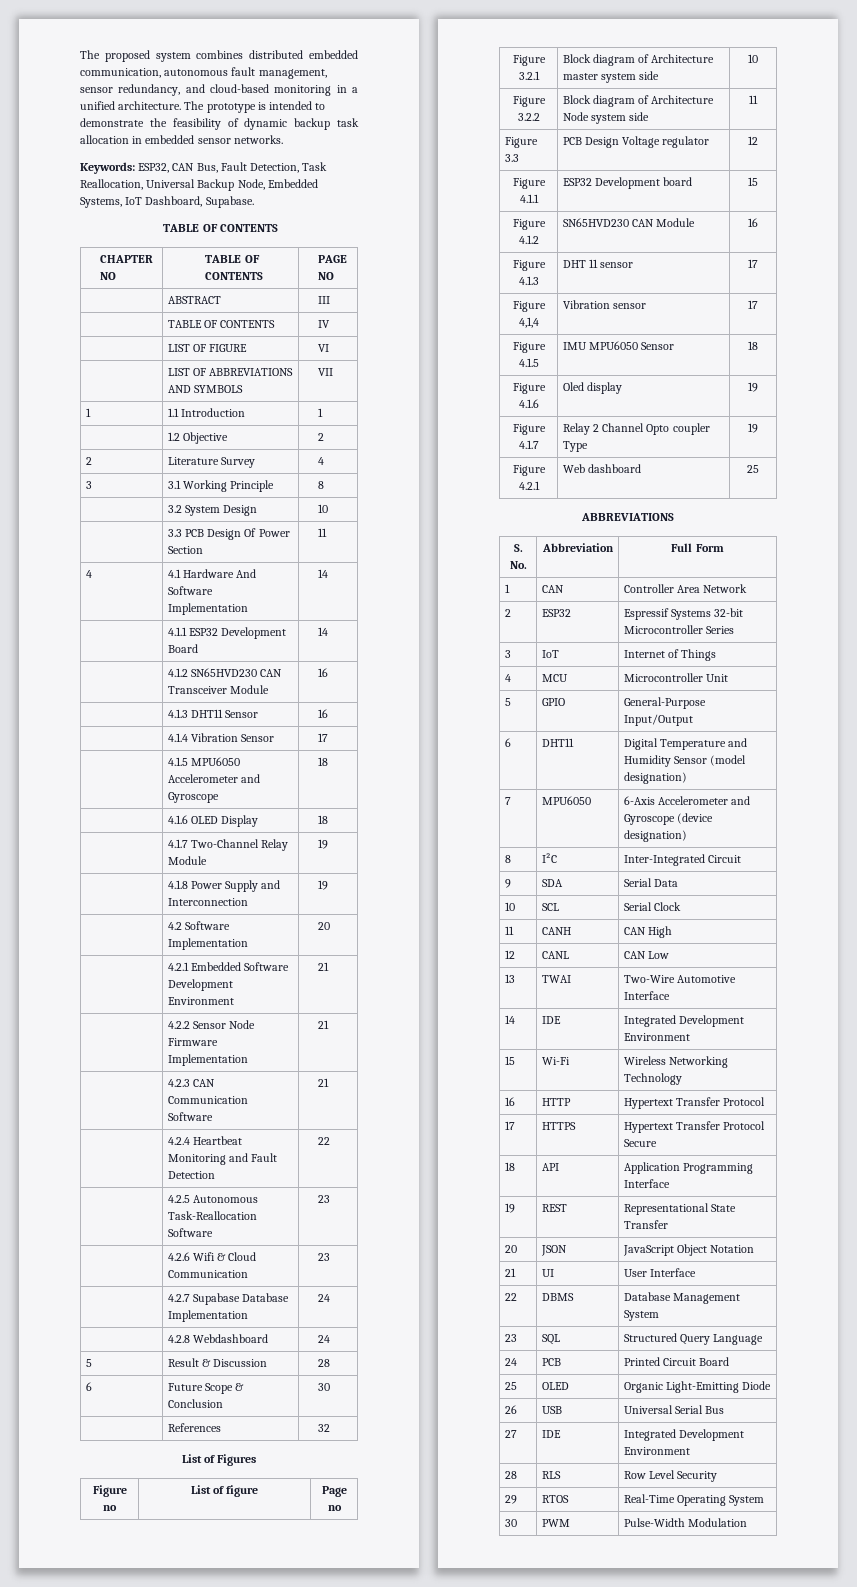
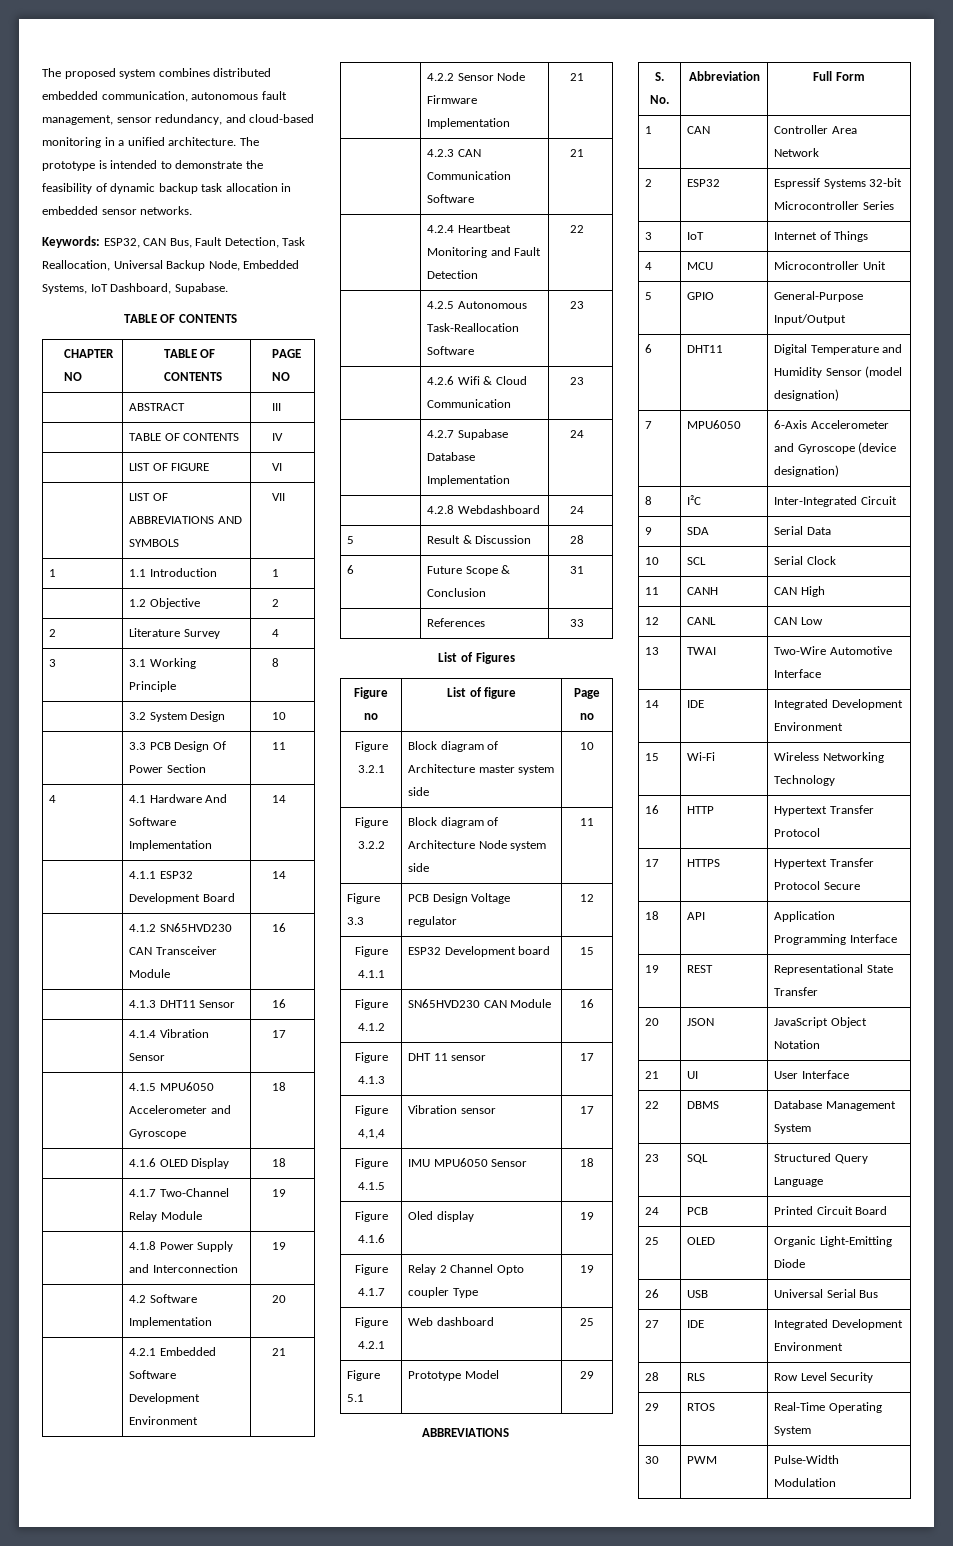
- 6 | Future Scope & Conclusion | 30
+ 6 | Future Scope & Conclusion | 31
- | References | 32
+ | References | 33
+ Figure 5.1 | Prototype Model | 29

